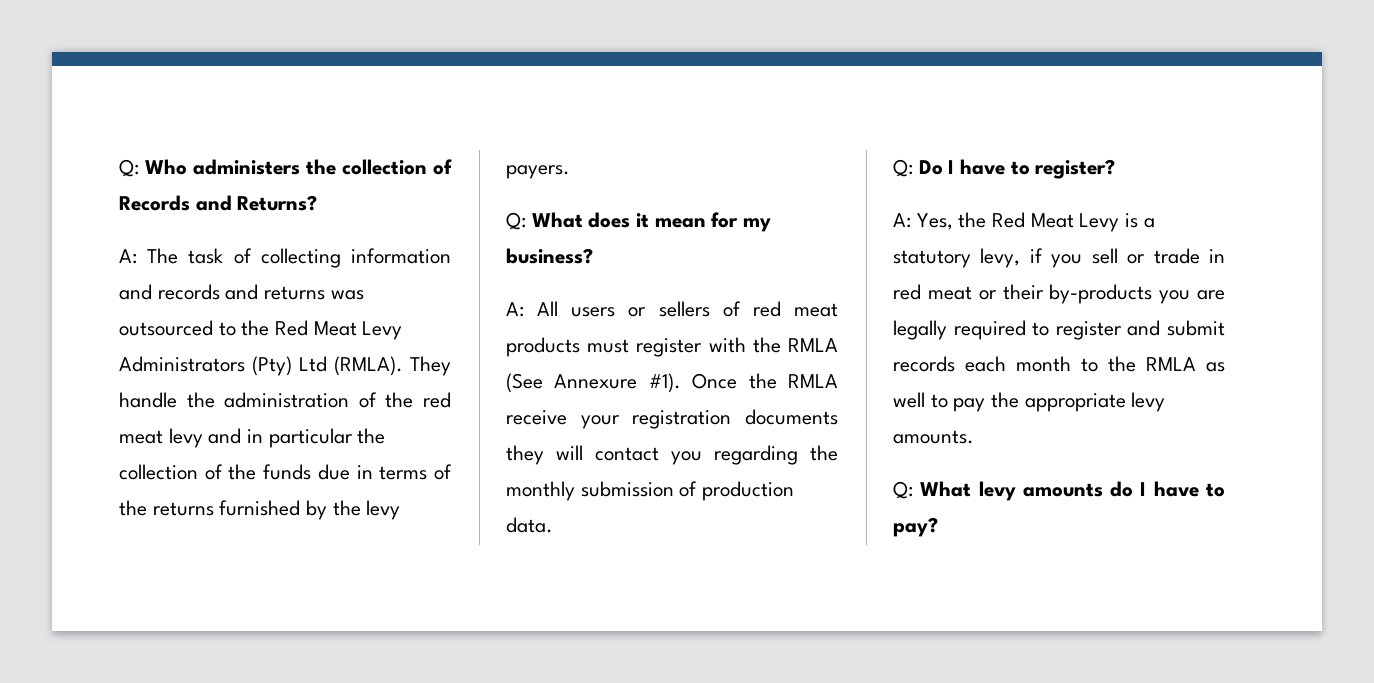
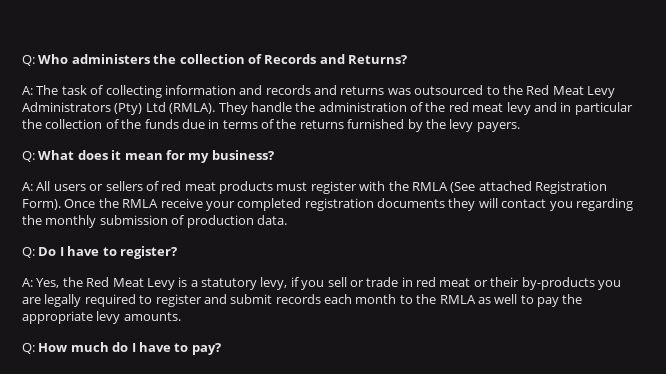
- A: All users or sellers of red meat products must register with the RMLA (See Annexure #1).
+ A: All users or sellers of red meat products must register with the RMLA (See attached Registration Form).
- Once the RMLA receive your registration documents they will contact you regarding the monthly submission of production data.
+ Once the RMLA receive your completed registration documents they will contact you regarding the monthly submission of production data.
- Q: What levy amounts do I have to pay?
+ Q: How much do I have to pay?

